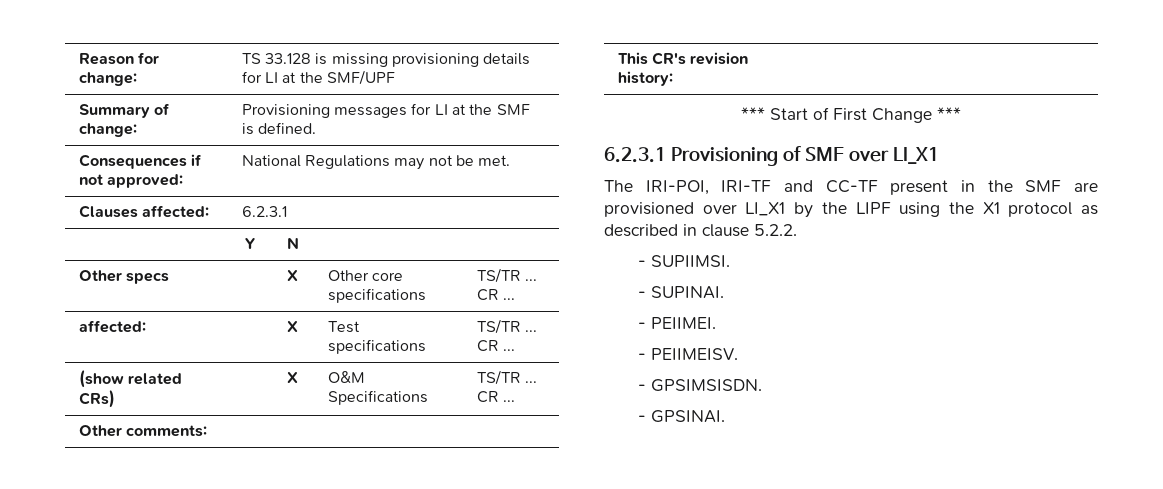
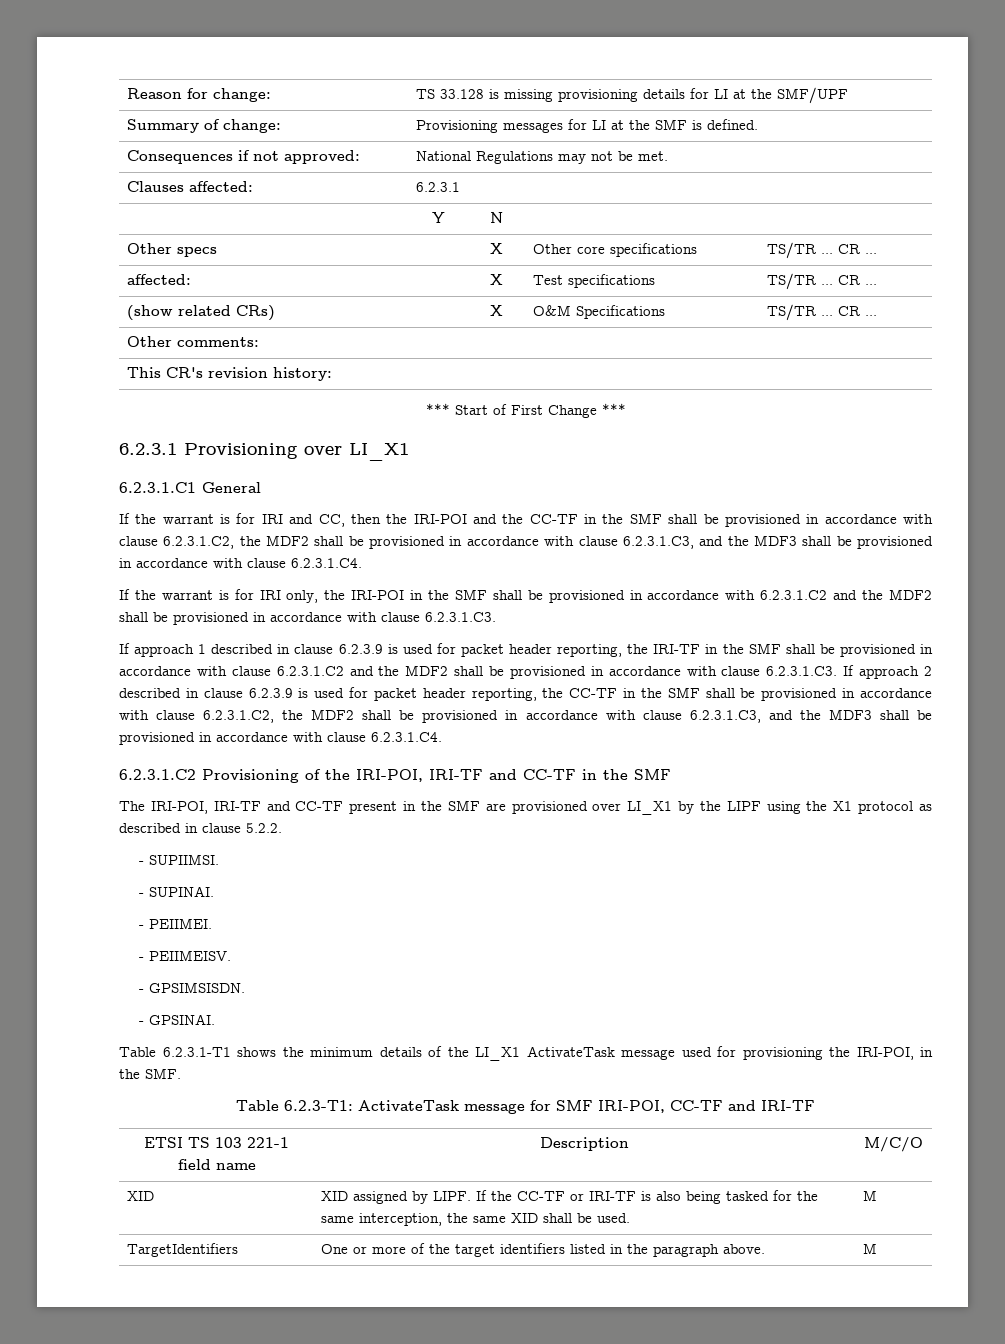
- 6.2.3.1 Provisioning of SMF over LI_X1
+ 6.2.3.1 Provisioning over LI_X1
+ 6.2.3.1.C1 General
+ If the warrant is for IRI and CC, then the IRI-POI and the CC-TF in the SMF shall be provisioned in accordance with clause 6.2.3.1.C2, the MDF2 shall be provisioned in accordance with clause 6.2.3.1.C3, and the MDF3 shall be provisioned in accordance with clause 6.2.3.1.C4.
+ If the warrant is for IRI only, the IRI-POI in the SMF shall be provisioned in accordance with 6.2.3.1.C2 and the MDF2 shall be provisioned in accordance with clause 6.2.3.1.C3.
+ If approach 1 described in clause 6.2.3.9 is used for packet header reporting, the IRI-TF in the SMF shall be provisioned in accordance with clause 6.2.3.1.C2 and the MDF2 shall be provisioned in accordance with clause 6.2.3.1.C3. If approach 2 described in clause 6.2.3.9 is used for packet header reporting, the CC-TF in the SMF shall be provisioned in accordance with clause 6.2.3.1.C2, the MDF2 shall be provisioned in accordance with clause 6.2.3.1.C3, and the MDF3 shall be provisioned in accordance with clause 6.2.3.1.C4.
+ 6.2.3.1.C2 Provisioning of the IRI-POI, IRI-TF and CC-TF in the SMF
+ Table 6.2.3.1-T1 shows the minimum details of the LI_X1 ActivateTask message used for provisioning the IRI-POI, in the SMF.
+ Table 6.2.3-T1: ActivateTask message for SMF IRI-POI, CC-TF and IRI-TF
+ ETSI TS 103 221-1 field name | Description | M/C/O
+ XID | XID assigned by LIPF. If the CC-TF or IRI-TF is also being tasked for the same interception, the same XID shall be used. | M
+ TargetIdentifiers | One or more of the target identifiers listed in the paragraph above. | M

